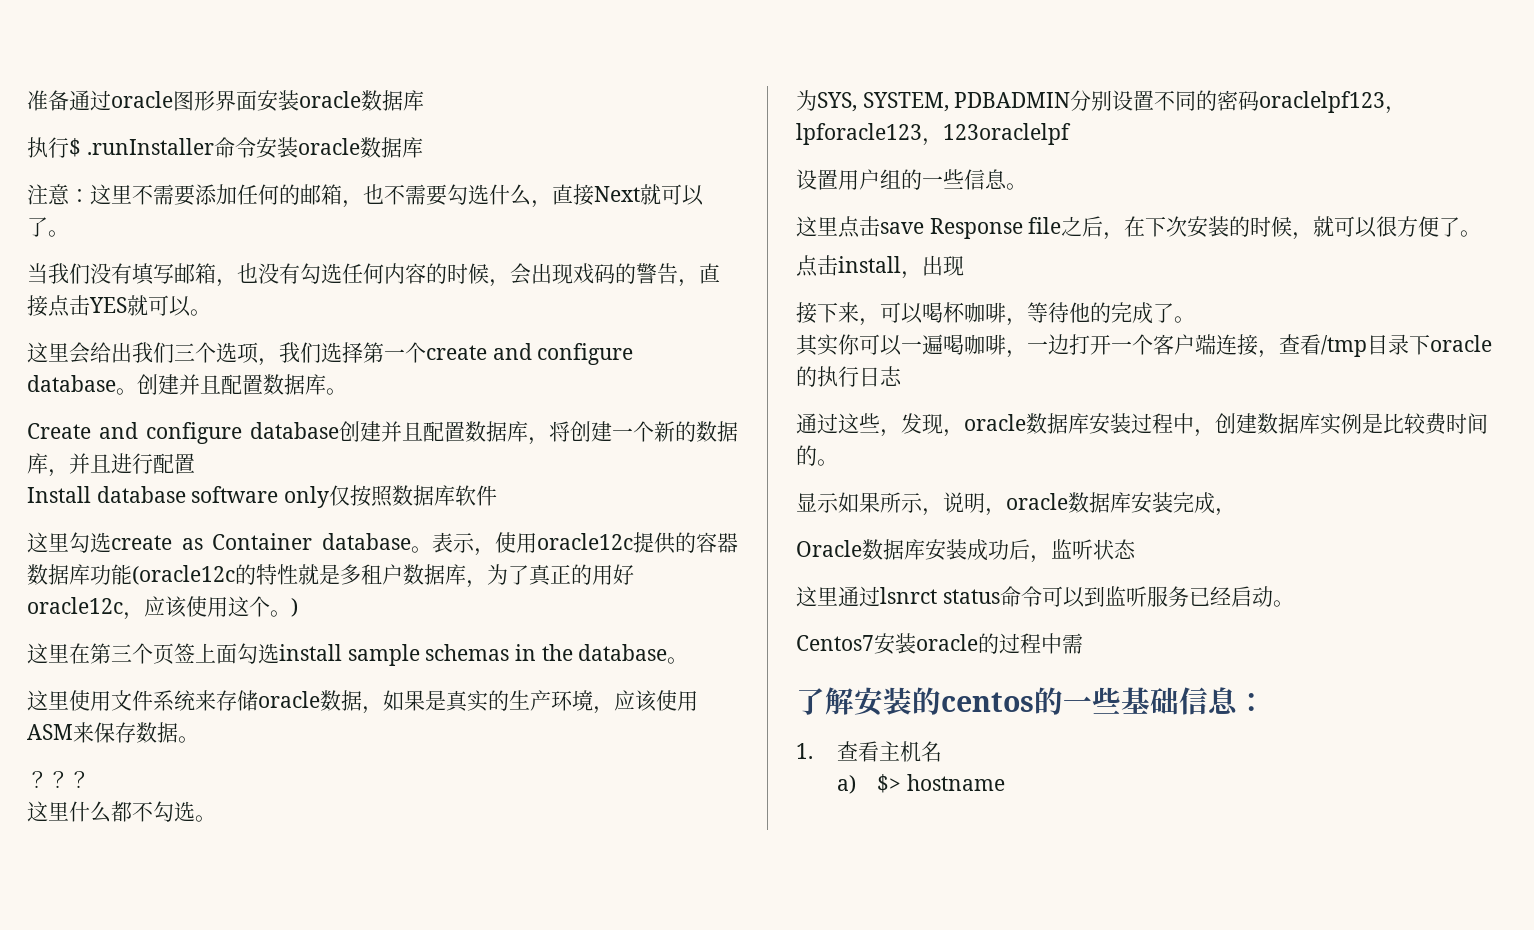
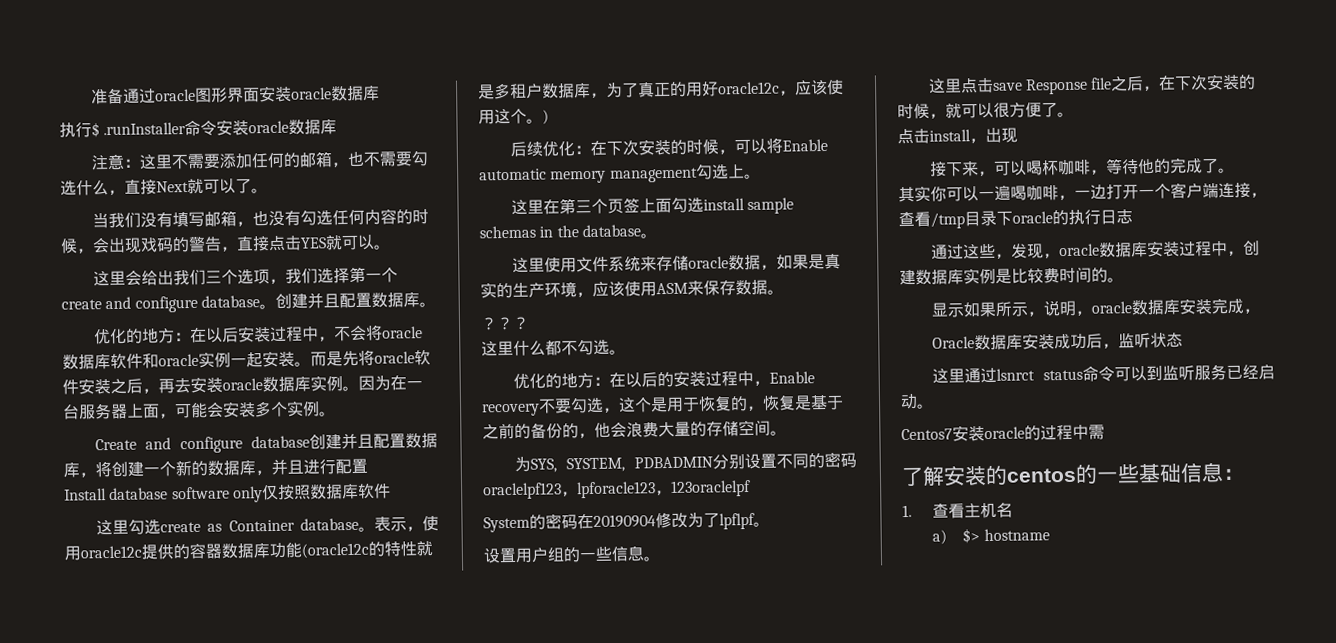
+ 优化的地方：在以后安装过程中，不会将oracle数据库软件和oracle实例一起安装。而是先将oracle软件安装之后，再去安装oracle数据库实例。因为在一台服务器上面，可能会安装多个实例。
+ 后续优化：在下次安装的时候，可以将Enable automatic memory management勾选上。
+ 优化的地方：在以后的安装过程中，Enable recovery不要勾选，这个是用于恢复的，恢复是基于之前的备份的，他会浪费大量的存储空间。
+ System的密码在20190904修改为了lpflpf。

